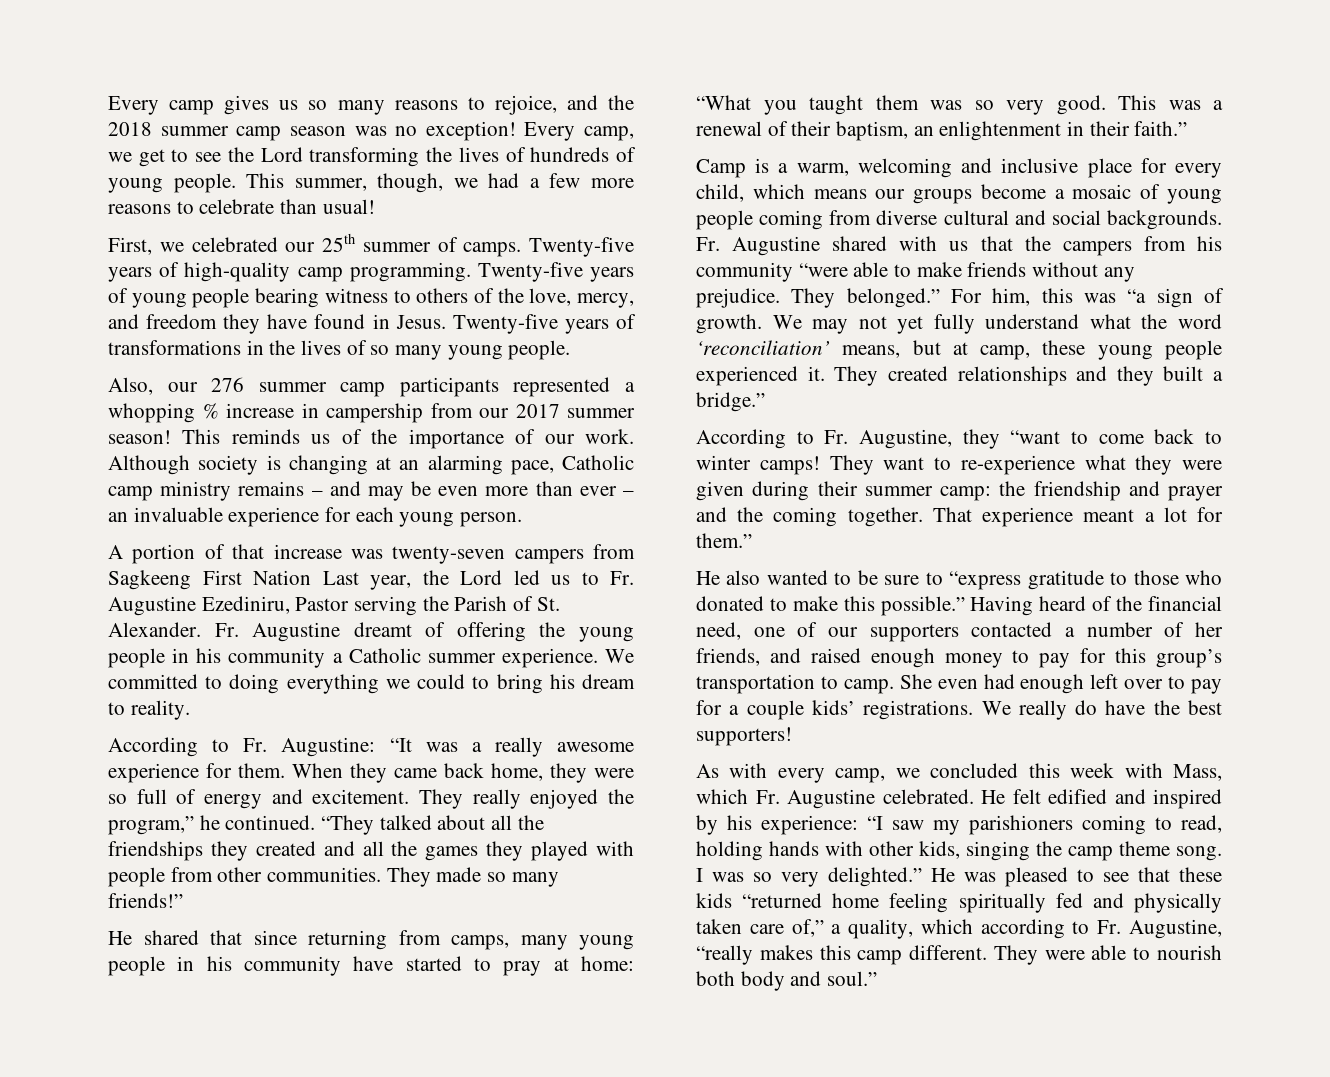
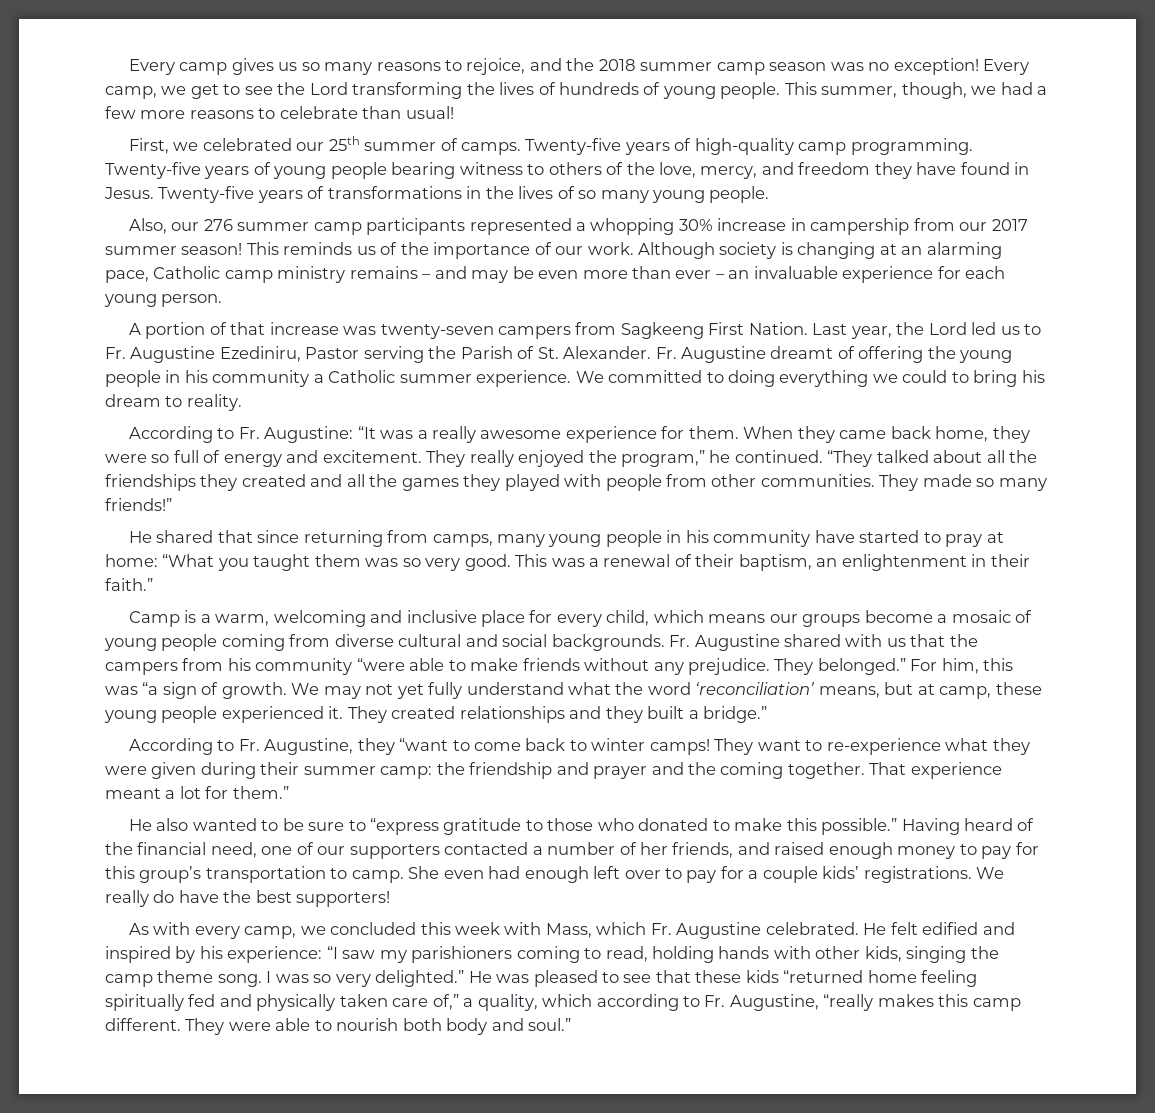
- Also, our 276 summer camp participants represented a whopping % increase in campership from our 2017 summer season!
+ Also, our 276 summer camp participants represented a whopping 30% increase in campership from our 2017 summer season!
- A portion of that increase was twenty-seven campers from Sagkeeng First Nation Last year, the Lord led us to Fr. Augustine Ezediniru, Pastor serving the Parish of St. Alexander.
+ A portion of that increase was twenty-seven campers from Sagkeeng First Nation. Last year, the Lord led us to Fr. Augustine Ezediniru, Pastor serving the Parish of St. Alexander.

